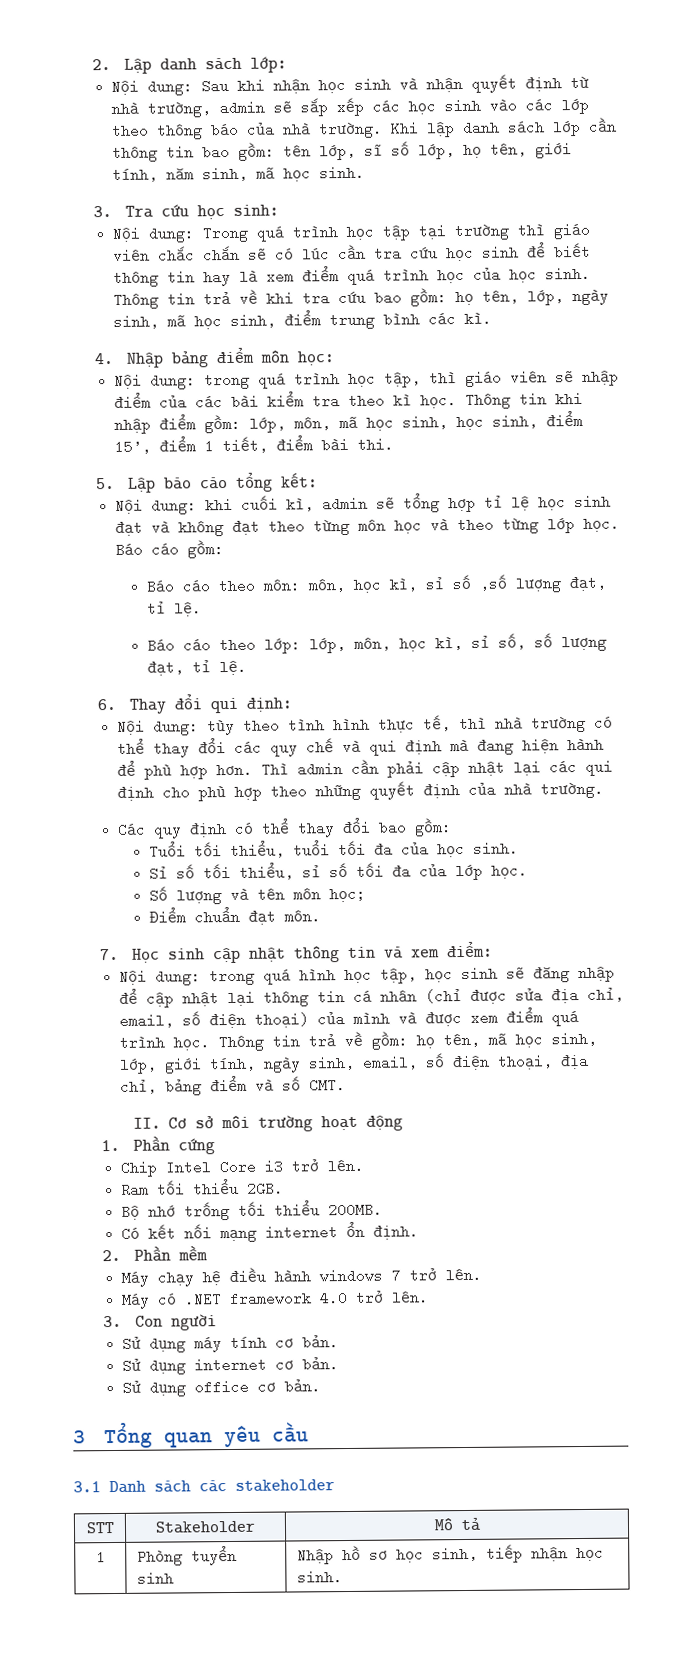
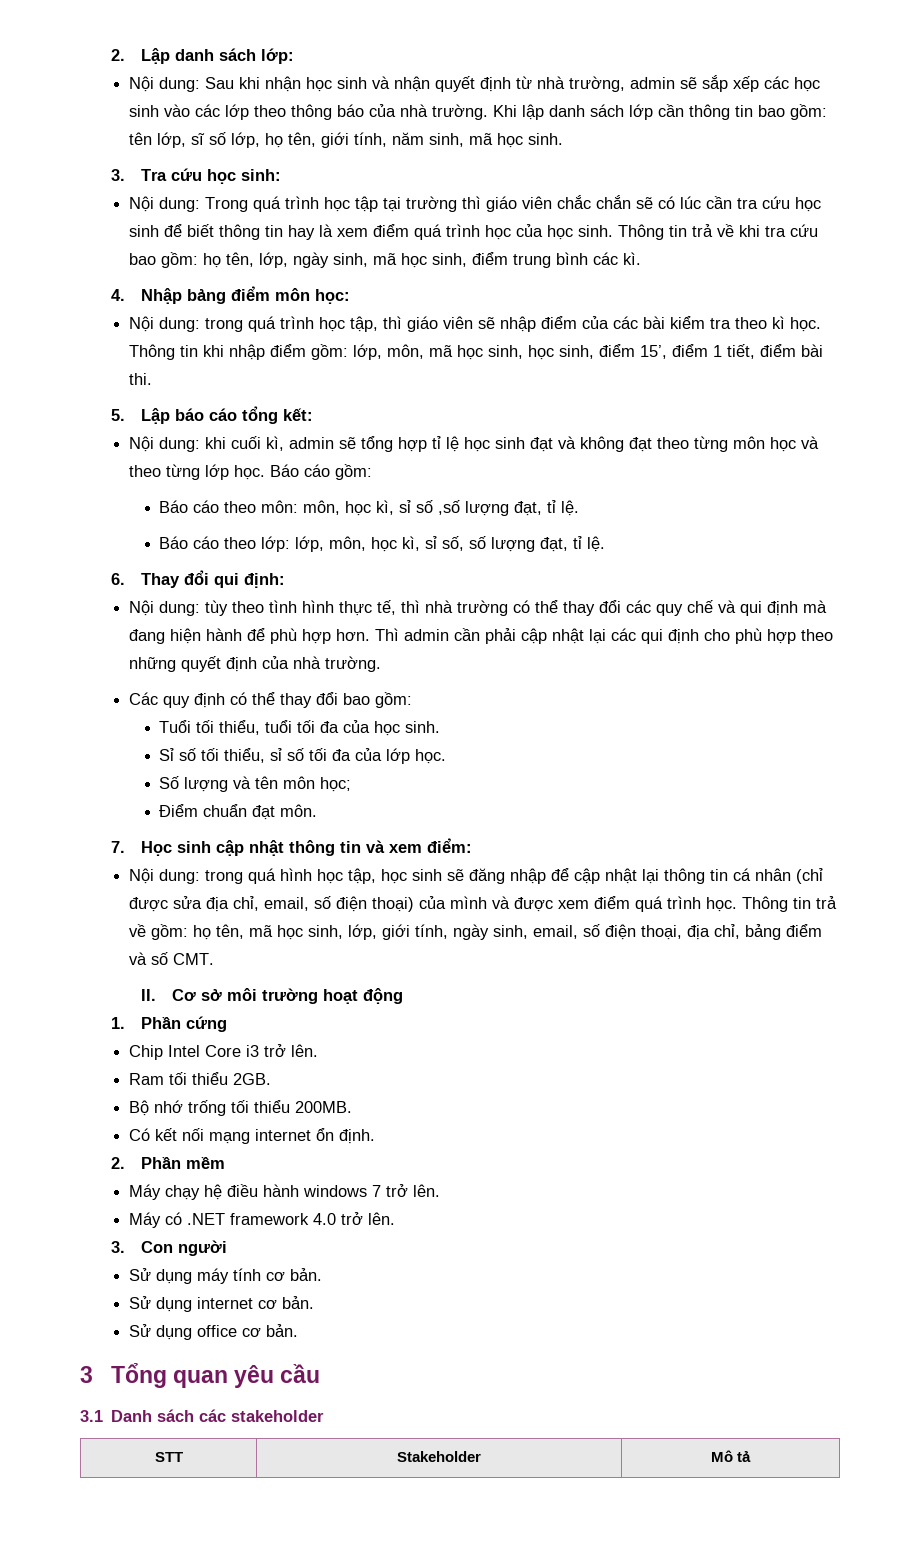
- 1 | Phòng tuyển sinh | Nhập hồ sơ học sinh, tiếp nhận học sinh.

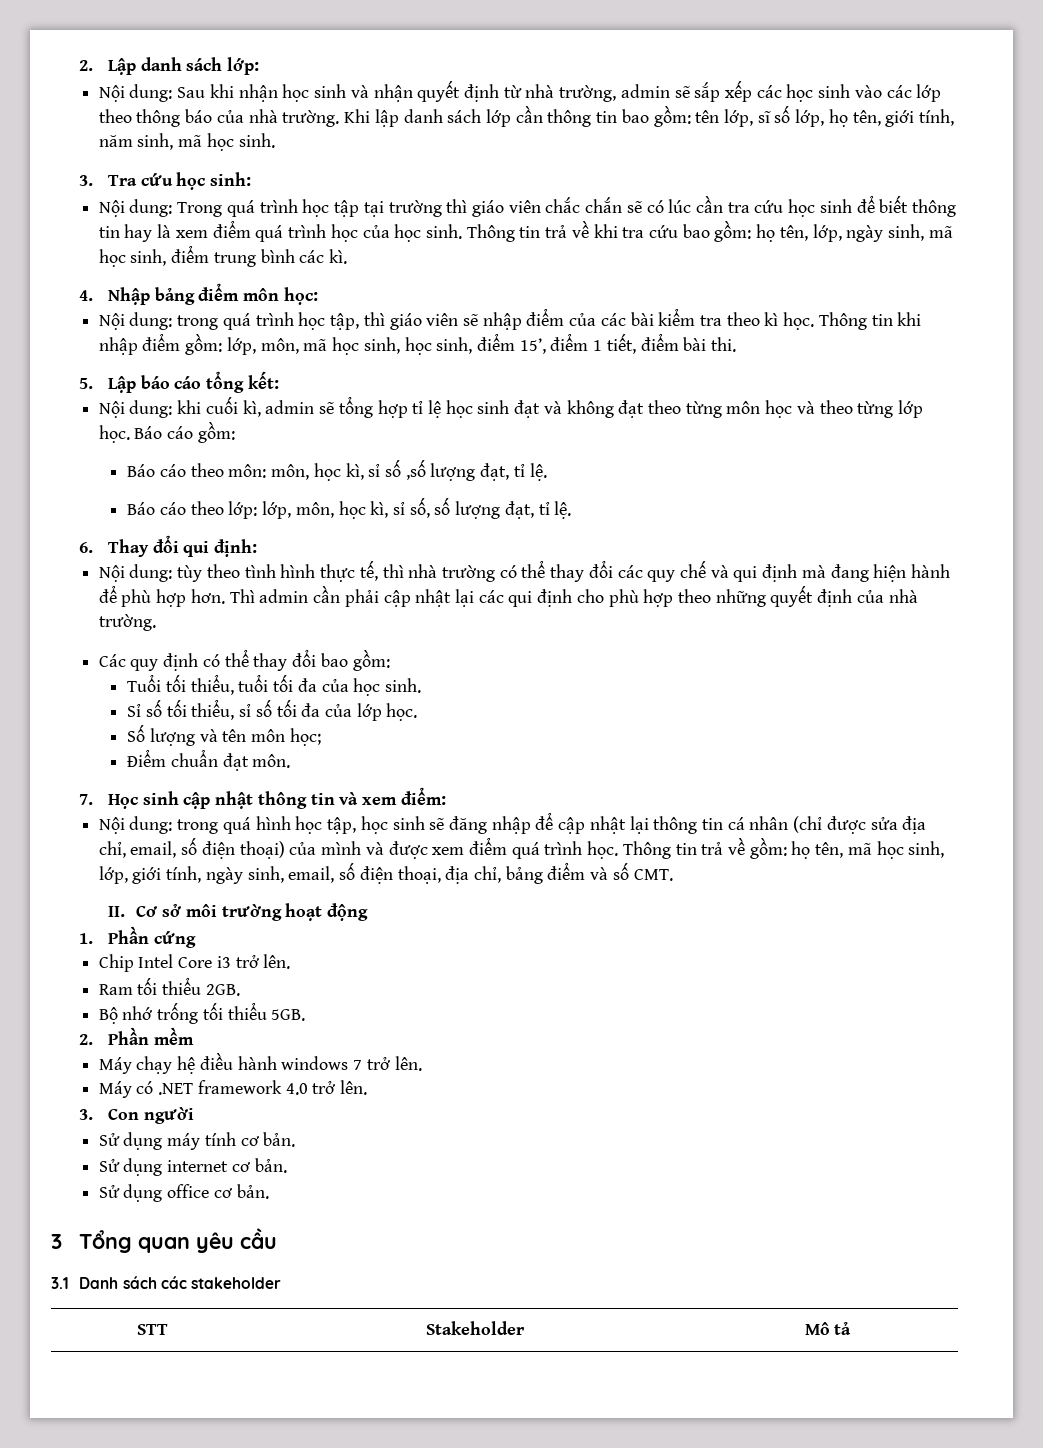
- Bộ nhớ trống tối thiểu 200MB.
- Có kết nối mạng internet ổn định.
+ Bộ nhớ trống tối thiểu 5GB.

